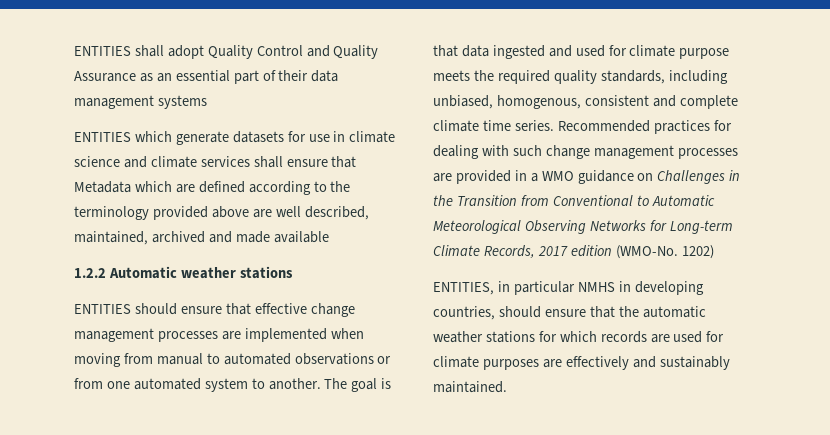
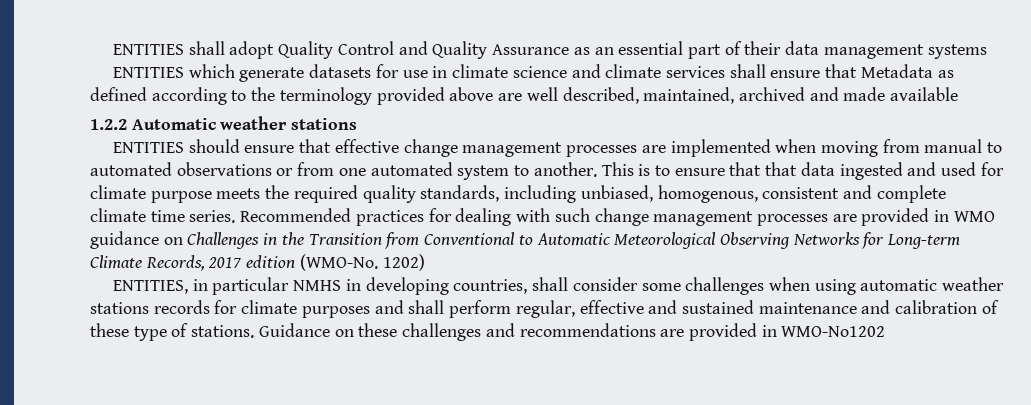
- ENTITIES which generate datasets for use in climate science and climate services shall ensure that Metadata which are defined according to the terminology provided above are well described, maintained, archived and made available
+ ENTITIES which generate datasets for use in climate science and climate services shall ensure that Metadata as defined according to the terminology provided above are well described, maintained, archived and made available
- The goal is that data ingested and used for climate purpose meets the required quality standards, including unbiased, homogenous, consistent and complete climate time series.
+ This is to ensure that that data ingested and used for climate purpose meets the required quality standards, including unbiased, homogenous, consistent and complete climate time series.
- Recommended practices for dealing with such change management processes are provided in a WMO guidance on Challenges in the Transition from Conventional to Automatic Meteorological Observing Networks for Long-term Climate Records, 2017 edition (WMO-No.
+ Recommended practices for dealing with such change management processes are provided in WMO guidance on Challenges in the Transition from Conventional to Automatic Meteorological Observing Networks for Long-term Climate Records, 2017 edition (WMO-No.
- ENTITIES, in particular NMHS in developing countries, should ensure that the automatic weather stations for which records are used for climate purposes are effectively and sustainably maintained.
+ ENTITIES, in particular NMHS in developing countries, shall consider some challenges when using automatic weather stations records for climate purposes and shall perform regular, effective and sustained maintenance and calibration of these type of stations. Guidance on these challenges and recommendations are provided in WMO-No1202

